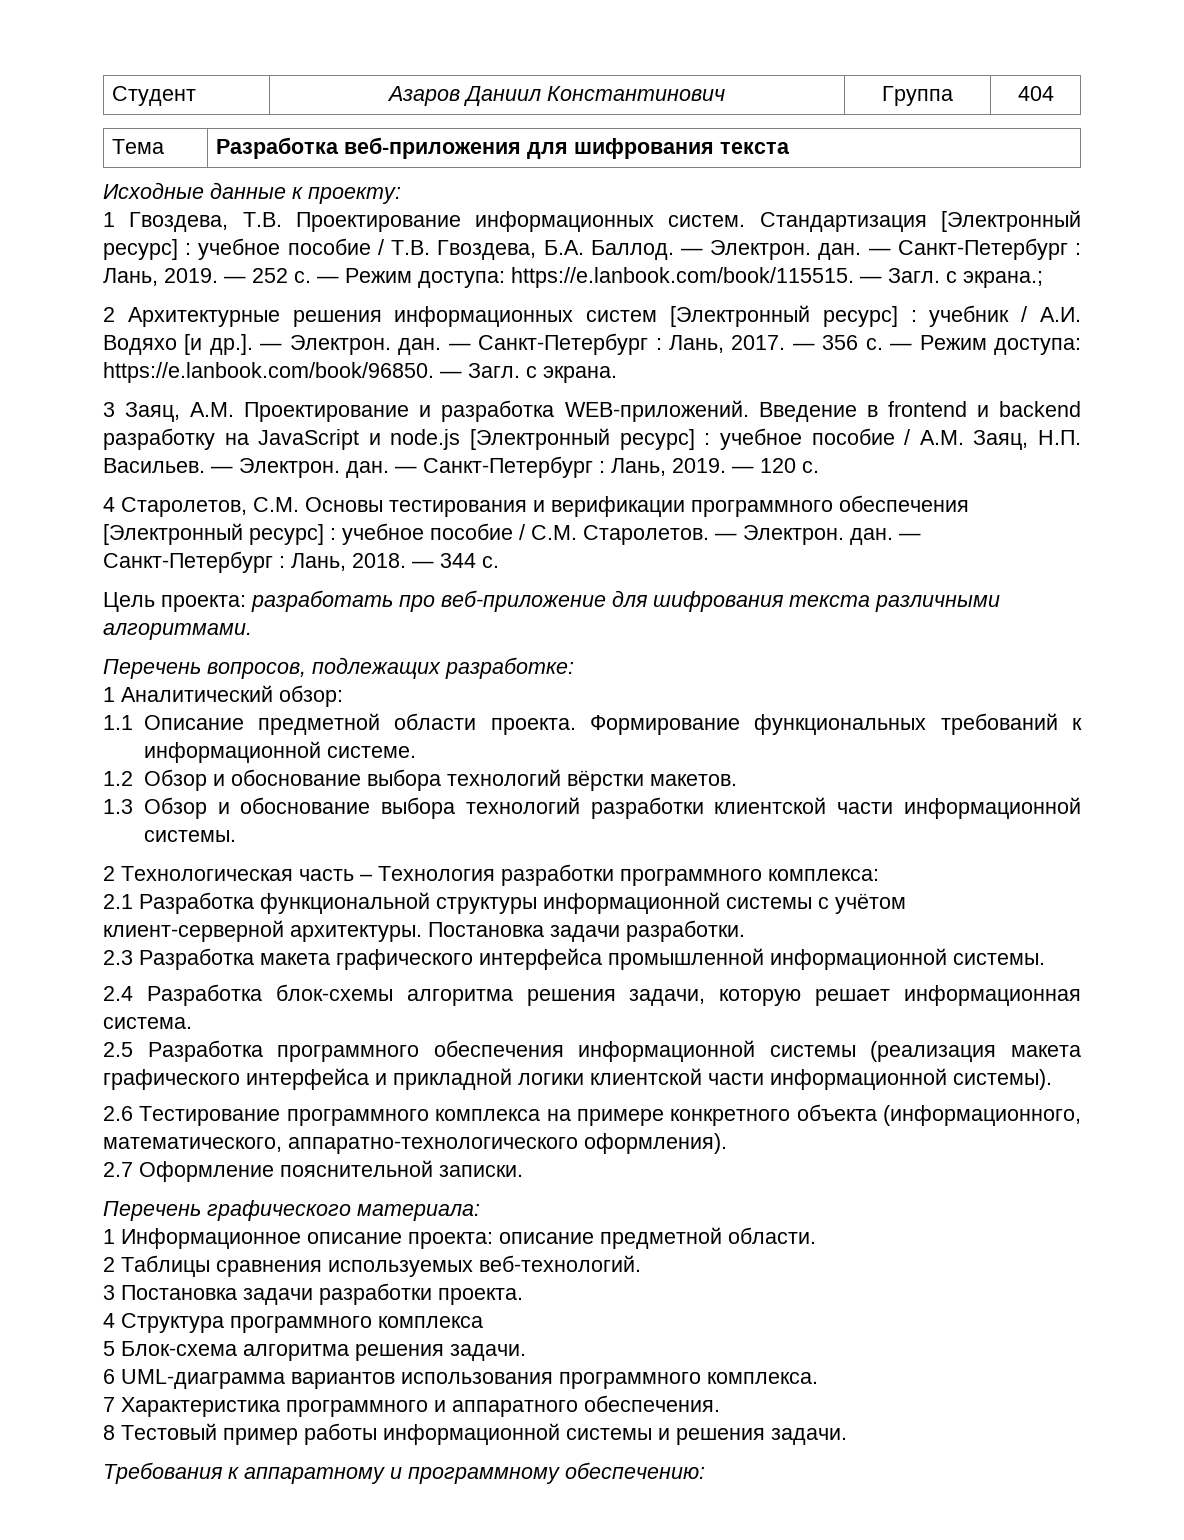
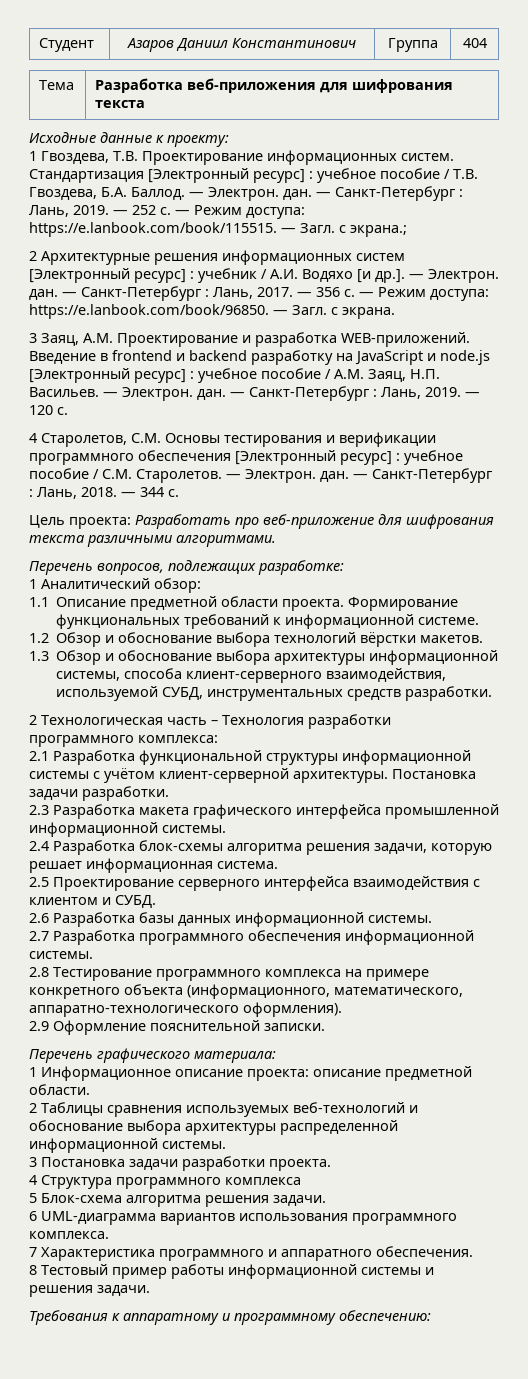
- Цель проекта: разработать про веб-приложение для шифрования текста различными алгоритмами.
+ Цель проекта: Разработать про веб-приложение для шифрования текста различными алгоритмами.
- 1.3 Обзор и обоснование выбора технологий разработки клиентской части информационной системы.
+ 1.3 Обзор и обоснование выбора архитектуры информационной системы, способа клиент-серверного взаимодействия, используемой СУБД, инструментальных средств разработки.
- 2.5 Разработка программного обеспечения информационной системы (реализация макета графического интерфейса и прикладной логики клиентской части информационной системы).
- 2.6 Тестирование программного комплекса на примере конкретного объекта (информационного, математического, аппаратно-технологического оформления).
+ 2.5 Проектирование серверного интерфейса взаимодействия с клиентом и СУБД.
+ 2.6 Разработка базы данных информационной системы.
+ 2.7 Разработка программного обеспечения информационной системы.
+ 2.8 Тестирование программного комплекса на примере конкретного объекта (информационного, математического, аппаратно-технологического оформления).
- 2.7 Оформление пояснительной записки.
+ 2.9 Оформление пояснительной записки.
- 2 Таблицы сравнения используемых веб-технологий.
+ 2 Таблицы сравнения используемых веб-технологий и обоснование выбора архитектуры распределенной информационной системы.

